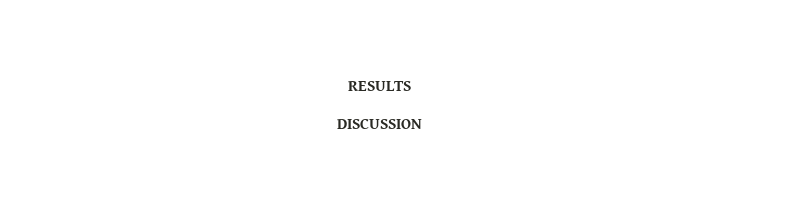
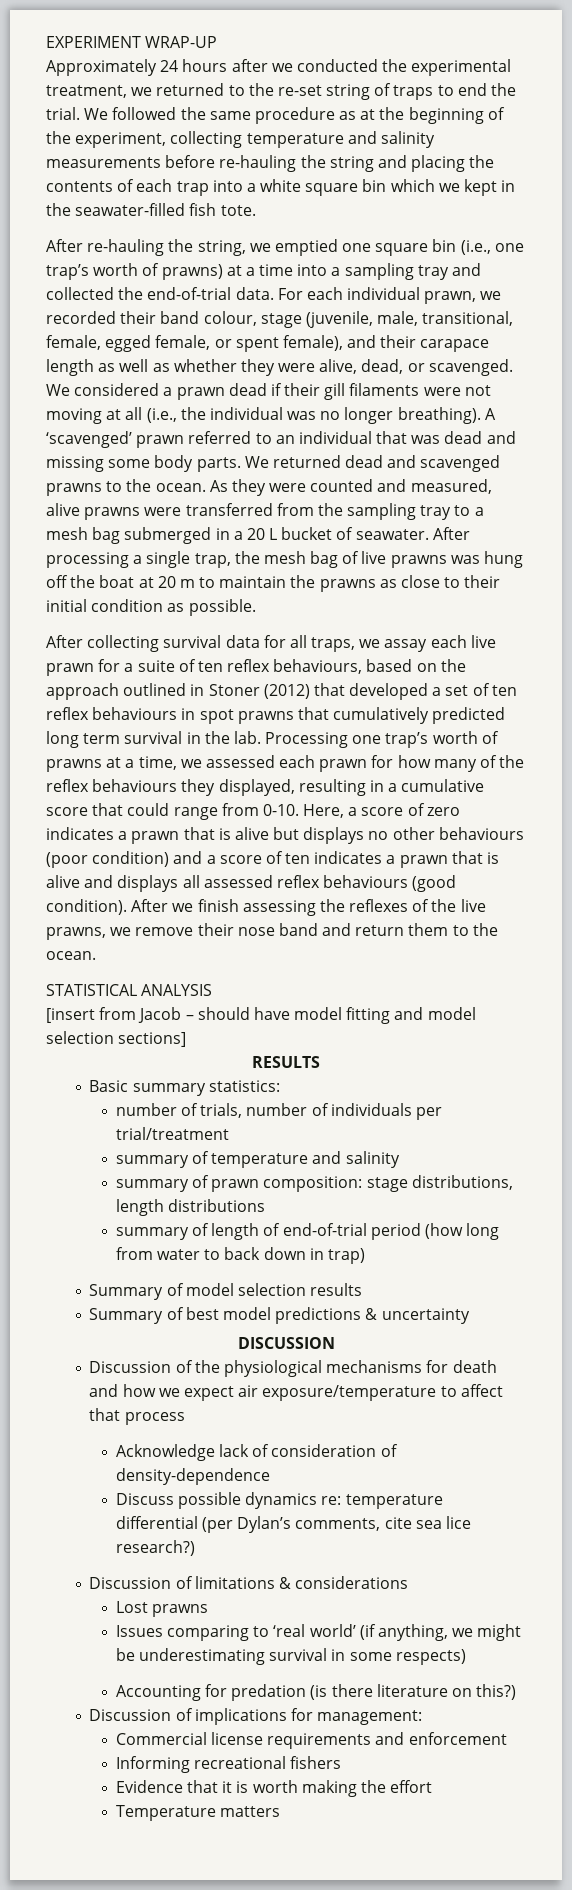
+ EXPERIMENT WRAP-UP
+ Approximately 24 hours after we conducted the experimental treatment, we returned to the re-set string of traps to end the trial. We followed the same procedure as at the beginning of the experiment, collecting temperature and salinity measurements before re-hauling the string and placing the contents of each trap into a white square bin which we kept in the seawater-filled fish tote.
+ After re-hauling the string, we emptied one square bin (i.e., one trap’s worth of prawns) at a time into a sampling tray and collected the end-of-trial data. For each individual prawn, we recorded their band colour, stage (juvenile, male, transitional, female, egged female, or spent female), and their carapace length as well as whether they were alive, dead, or scavenged. We considered a prawn dead if their gill filaments were not moving at all (i.e., the individual was no longer breathing). A ‘scavenged’ prawn referred to an individual that was dead and missing some body parts. We returned dead and scavenged prawns to the ocean. As they were counted and measured, alive prawns were transferred from the sampling tray to a mesh bag submerged in a 20 L bucket of seawater. After processing a single trap, the mesh bag of live prawns was hung off the boat at 20 m to maintain the prawns as close to their initial condition as possible.
+ After collecting survival data for all traps, we assay each live prawn for a suite of ten reflex behaviours, based on the approach outlined in Stoner (2012) that developed a set of ten reflex behaviours in spot prawns that cumulatively predicted long term survival in the lab. Processing one trap’s worth of prawns at a time, we assessed each prawn for how many of the reflex behaviours they displayed, resulting in a cumulative score that could range from 0-10. Here, a score of zero indicates a prawn that is alive but displays no other behaviours (poor condition) and a score of ten indicates a prawn that is alive and displays all assessed reflex behaviours (good condition). After we finish assessing the reflexes of the live prawns, we remove their nose band and return them to the ocean.
+ STATISTICAL ANALYSIS
+ [insert from Jacob – should have model fitting and model selection sections]
  RESULTS
+ Basic summary statistics:
+ number of trials, number of individuals per trial/treatment
+ summary of temperature and salinity
+ summary of prawn composition: stage distributions, length distributions
+ summary of length of end-of-trial period (how long from water to back down in trap)
+ Summary of model selection results
+ Summary of best model predictions & uncertainty
  DISCUSSION
+ Discussion of the physiological mechanisms for death and how we expect air exposure/temperature to affect that process
+ Acknowledge lack of consideration of density-dependence
+ Discuss possible dynamics re: temperature differential (per Dylan’s comments, cite sea lice research?)
+ Discussion of limitations & considerations
+ Lost prawns
+ Issues comparing to ‘real world’ (if anything, we might be underestimating survival in some respects)
+ Accounting for predation (is there literature on this?)
+ Discussion of implications for management:
+ Commercial license requirements and enforcement
+ Informing recreational fishers
+ Evidence that it is worth making the effort
+ Temperature matters

